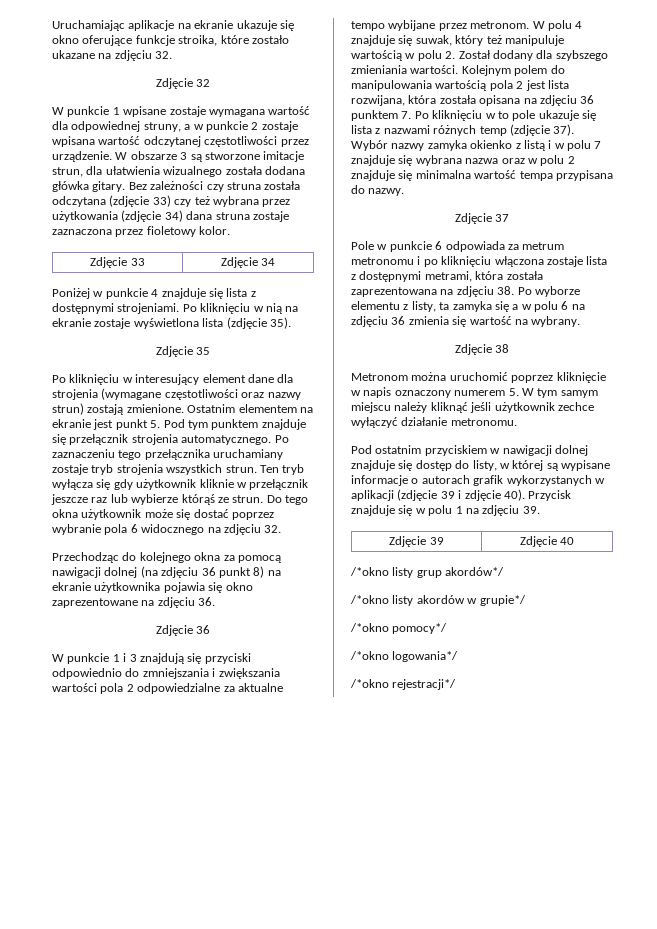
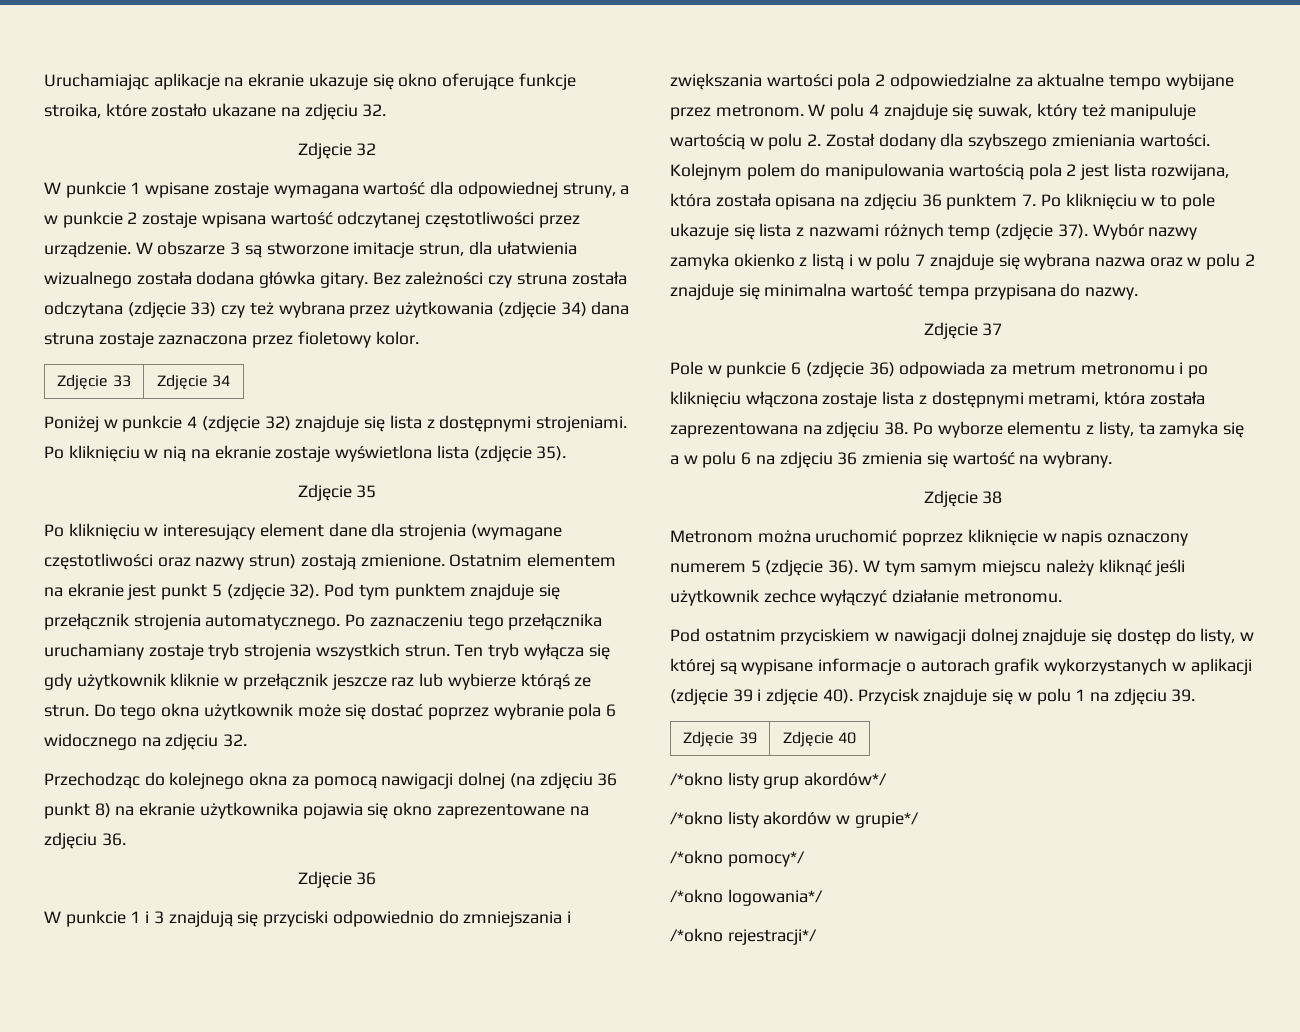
- Poniżej w punkcie 4 znajduje się lista z dostępnymi strojeniami.
+ Poniżej w punkcie 4 (zdjęcie 32) znajduje się lista z dostępnymi strojeniami.
- Ostatnim elementem na ekranie jest punkt 5. Pod tym punktem znajduje się przełącznik strojenia automatycznego.
+ Ostatnim elementem na ekranie jest punkt 5 (zdjęcie 32). Pod tym punktem znajduje się przełącznik strojenia automatycznego.
- Pole w punkcie 6 odpowiada za metrum metronomu i po kliknięciu włączona zostaje lista z dostępnymi metrami, która została zaprezentowana na zdjęciu 38. Po wyborze elementu z listy, ta zamyka się a w polu 6 na zdjęciu 36 zmienia się wartość na wybrany.
+ Pole w punkcie 6 (zdjęcie 36) odpowiada za metrum metronomu i po kliknięciu włączona zostaje lista z dostępnymi metrami, która została zaprezentowana na zdjęciu 38. Po wyborze elementu z listy, ta zamyka się a w polu 6 na zdjęciu 36 zmienia się wartość na wybrany.
- Metronom można uruchomić poprzez kliknięcie w napis oznaczony numerem 5. W tym samym miejscu należy kliknąć jeśli użytkownik zechce wyłączyć działanie metronomu.
+ Metronom można uruchomić poprzez kliknięcie w napis oznaczony numerem 5 (zdjęcie 36). W tym samym miejscu należy kliknąć jeśli użytkownik zechce wyłączyć działanie metronomu.

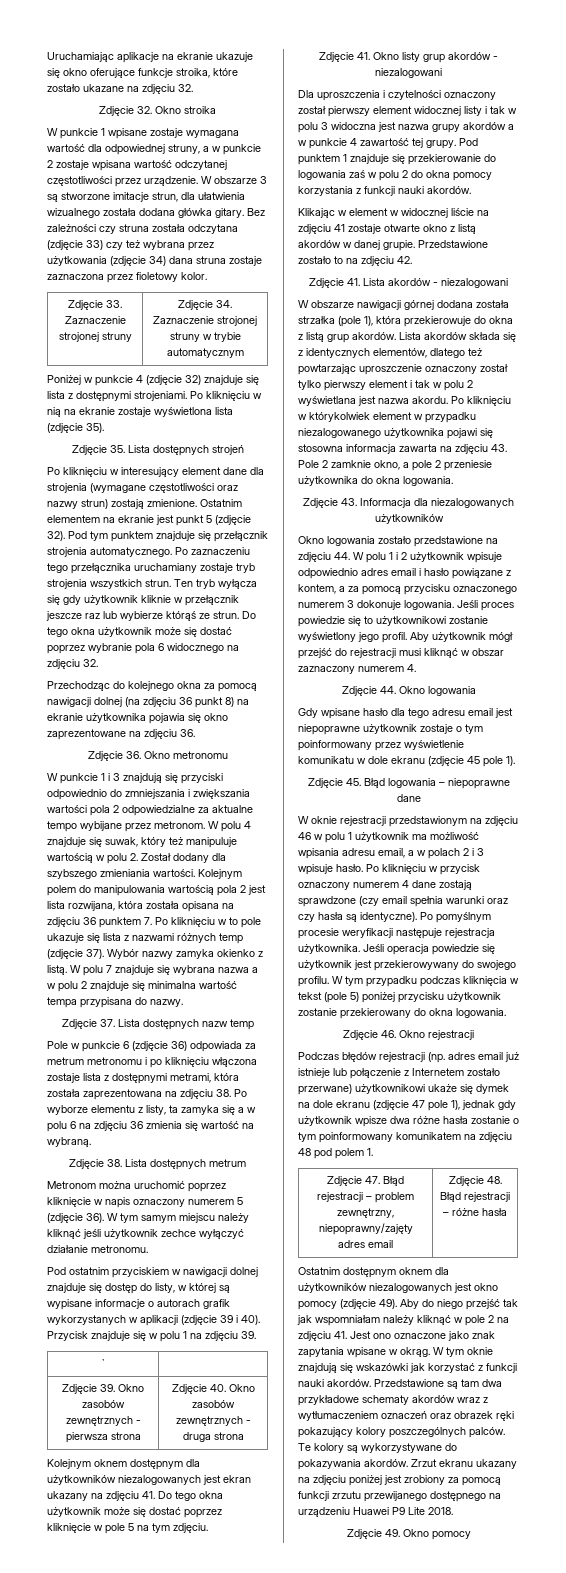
- Zdjęcie 32
+ Zdjęcie 32. Okno stroika
- Zdjęcie 33 | Zdjęcie 34
+ Zdjęcie 33. Zaznaczenie strojonej struny | Zdjęcie 34. Zaznaczenie strojonej struny w trybie automatycznym
- Zdjęcie 35
+ Zdjęcie 35. Lista dostępnych strojeń
- Zdjęcie 36
+ Zdjęcie 36. Okno metronomu
- Wybór nazwy zamyka okienko z listą i w polu 7 znajduje się wybrana nazwa oraz w polu 2 znajduje się minimalna wartość tempa przypisana do nazwy.
+ Wybór nazwy zamyka okienko z listą. W polu 7 znajduje się wybrana nazwa a w polu 2 znajduje się minimalna wartość tempa przypisana do nazwy.
- Zdjęcie 37
+ Zdjęcie 37. Lista dostępnych nazw temp
- Pole w punkcie 6 (zdjęcie 36) odpowiada za metrum metronomu i po kliknięciu włączona zostaje lista z dostępnymi metrami, która została zaprezentowana na zdjęciu 38. Po wyborze elementu z listy, ta zamyka się a w polu 6 na zdjęciu 36 zmienia się wartość na wybrany.
- Zdjęcie 38
+ Pole w punkcie 6 (zdjęcie 36) odpowiada za metrum metronomu i po kliknięciu włączona zostaje lista z dostępnymi metrami, która została zaprezentowana na zdjęciu 38. Po wyborze elementu z listy, ta zamyka się a w polu 6 na zdjęciu 36 zmienia się wartość na wybraną.
+ Zdjęcie 38. Lista dostępnych metrum
- Pod ostatnim przyciskiem w nawigacji dolnej znajduje się dostęp do listy, w której są wypisane informacje o autorach grafik wykorzystanych w aplikacji (zdjęcie 39 i zdjęcie 40).
+ Pod ostatnim przyciskiem w nawigacji dolnej znajduje się dostęp do listy, w której są wypisane informacje o autorach grafik wykorzystanych w aplikacji (zdjęcie 39 i 40).
- Zdjęcie 39 | Zdjęcie 40
- /*okno listy grup akordów*/
- /*okno listy akordów w grupie*/
- /*okno pomocy*/
- /*okno logowania*/
- /*okno rejestracji*/
+ ` |
+ Zdjęcie 39. Okno zasobów zewnętrznych - pierwsza strona | Zdjęcie 40. Okno zasobów zewnętrznych - druga strona
+ Kolejnym oknem dostępnym dla użytkowników niezalogowanych jest ekran ukazany na zdjęciu 41. Do tego okna użytkownik może się dostać poprzez kliknięcie w pole 5 na tym zdjęciu.
+ Zdjęcie 41. Okno listy grup akordów - niezalogowani
+ Dla uproszczenia i czytelności oznaczony został pierwszy element widocznej listy i tak w polu 3 widoczna jest nazwa grupy akordów a w punkcie 4 zawartość tej grupy. Pod punktem 1 znajduje się przekierowanie do logowania zaś w polu 2 do okna pomocy korzystania z funkcji nauki akordów.
+ Klikając w element w widocznej liście na zdjęciu 41 zostaje otwarte okno z listą akordów w danej grupie. Przedstawione zostało to na zdjęciu 42.
+ Zdjęcie 41. Lista akordów - niezalogowani
+ W obszarze nawigacji górnej dodana została strzałka (pole 1), która przekierowuje do okna z listą grup akordów. Lista akordów składa się z identycznych elementów, dlatego też powtarzając uproszczenie oznaczony został tylko pierwszy element i tak w polu 2 wyświetlana jest nazwa akordu. Po kliknięciu w którykolwiek element w przypadku niezalogowanego użytkownika pojawi się stosowna informacja zawarta na zdjęciu 43. Pole 2 zamknie okno, a pole 2 przeniesie użytkownika do okna logowania.
+ Zdjęcie 43. Informacja dla niezalogowanych użytkowników
+ Okno logowania zostało przedstawione na zdjęciu 44. W polu 1 i 2 użytkownik wpisuje odpowiednio adres email i hasło powiązane z kontem, a za pomocą przycisku oznaczonego numerem 3 dokonuje logowania. Jeśli proces powiedzie się to użytkownikowi zostanie wyświetlony jego profil. Aby użytkownik mógł przejść do rejestracji musi kliknąć w obszar zaznaczony numerem 4.
+ Zdjęcie 44. Okno logowania
+ Gdy wpisane hasło dla tego adresu email jest niepoprawne użytkownik zostaje o tym poinformowany przez wyświetlenie komunikatu w dole ekranu (zdjęcie 45 pole 1).
+ Zdjęcie 45. Błąd logowania – niepoprawne dane
+ W oknie rejestracji przedstawionym na zdjęciu 46 w polu 1 użytkownik ma możliwość wpisania adresu email, a w polach 2 i 3 wpisuje hasło. Po kliknięciu w przycisk oznaczony numerem 4 dane zostają sprawdzone (czy email spełnia warunki oraz czy hasła są identyczne). Po pomyślnym procesie weryfikacji następuje rejestracja użytkownika. Jeśli operacja powiedzie się użytkownik jest przekierowywany do swojego profilu. W tym przypadku podczas kliknięcia w tekst (pole 5) poniżej przycisku użytkownik zostanie przekierowany do okna logowania.
+ Zdjęcie 46. Okno rejestracji
+ Podczas błędów rejestracji (np. adres email już istnieje lub połączenie z Internetem zostało przerwane) użytkownikowi ukaże się dymek na dole ekranu (zdjęcie 47 pole 1), jednak gdy użytkownik wpisze dwa różne hasła zostanie o tym poinformowany komunikatem na zdjęciu 48 pod polem 1.
+ Zdjęcie 47. Błąd rejestracji – problem zewnętrzny, niepoprawny/zajęty adres email | Zdjęcie 48. Błąd rejestracji – różne hasła
+ Ostatnim dostępnym oknem dla użytkowników niezalogowanych jest okno pomocy (zdjęcie 49). Aby do niego przejść tak jak wspomniałam należy kliknąć w pole 2 na zdjęciu 41. Jest ono oznaczone jako znak zapytania wpisane w okrąg. W tym oknie znajdują się wskazówki jak korzystać z funkcji nauki akordów. Przedstawione są tam dwa przykładowe schematy akordów wraz z wytłumaczeniem oznaczeń oraz obrazek ręki pokazujący kolory poszczególnych palców. Te kolory są wykorzystywane do pokazywania akordów. Zrzut ekranu ukazany na zdjęciu poniżej jest zrobiony za pomocą funkcji zrzutu przewijanego dostępnego na urządzeniu Huawei P9 Lite 2018.
+ Zdjęcie 49. Okno pomocy

